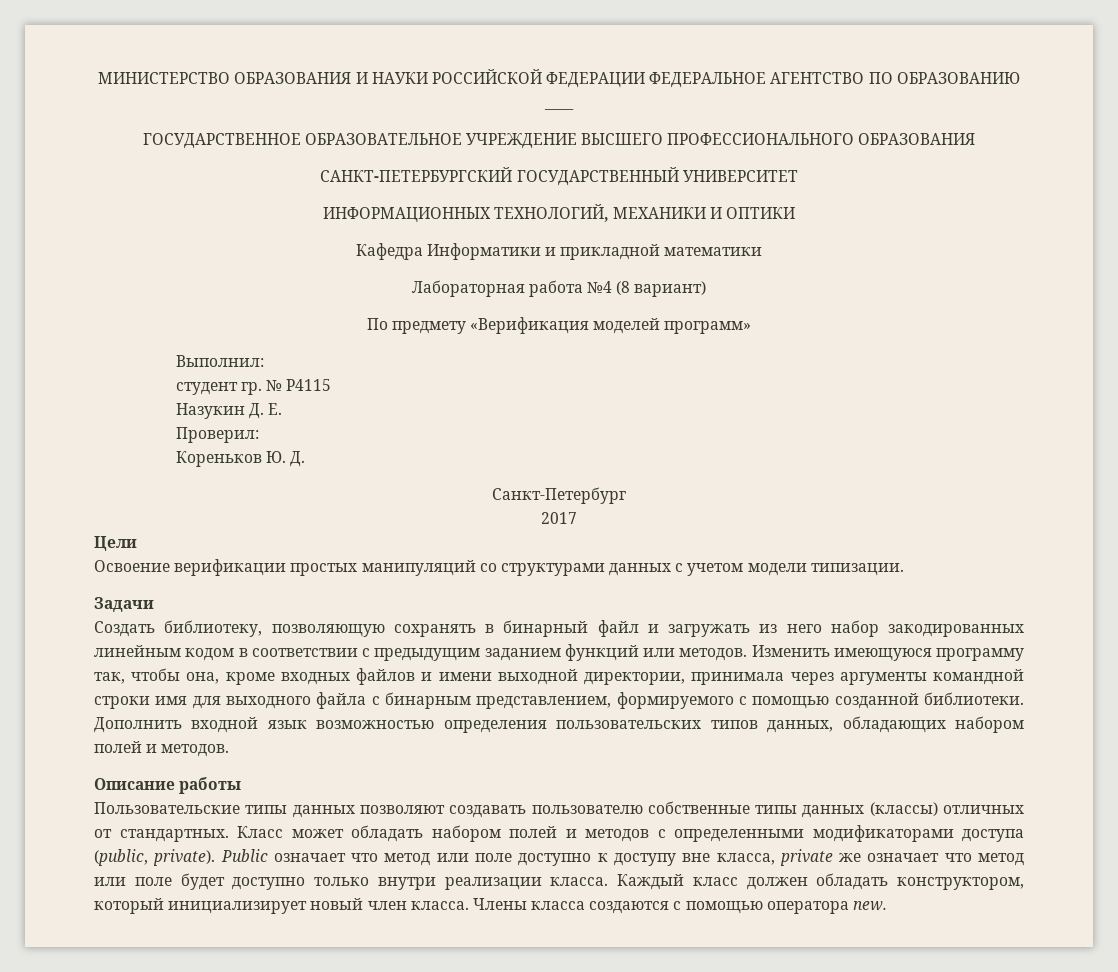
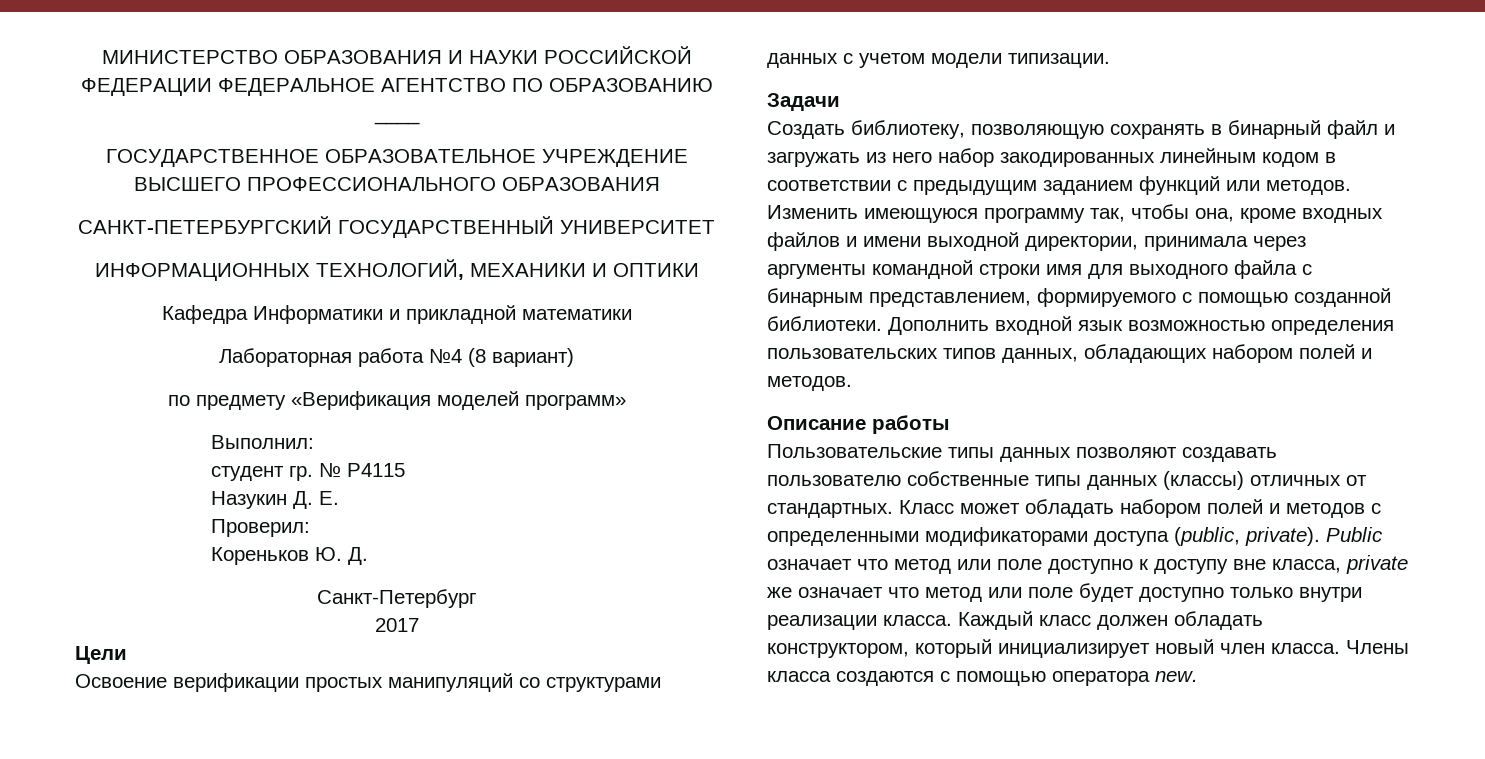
- По предмету «Верификация моделей программ»
+ по предмету «Верификация моделей программ»

